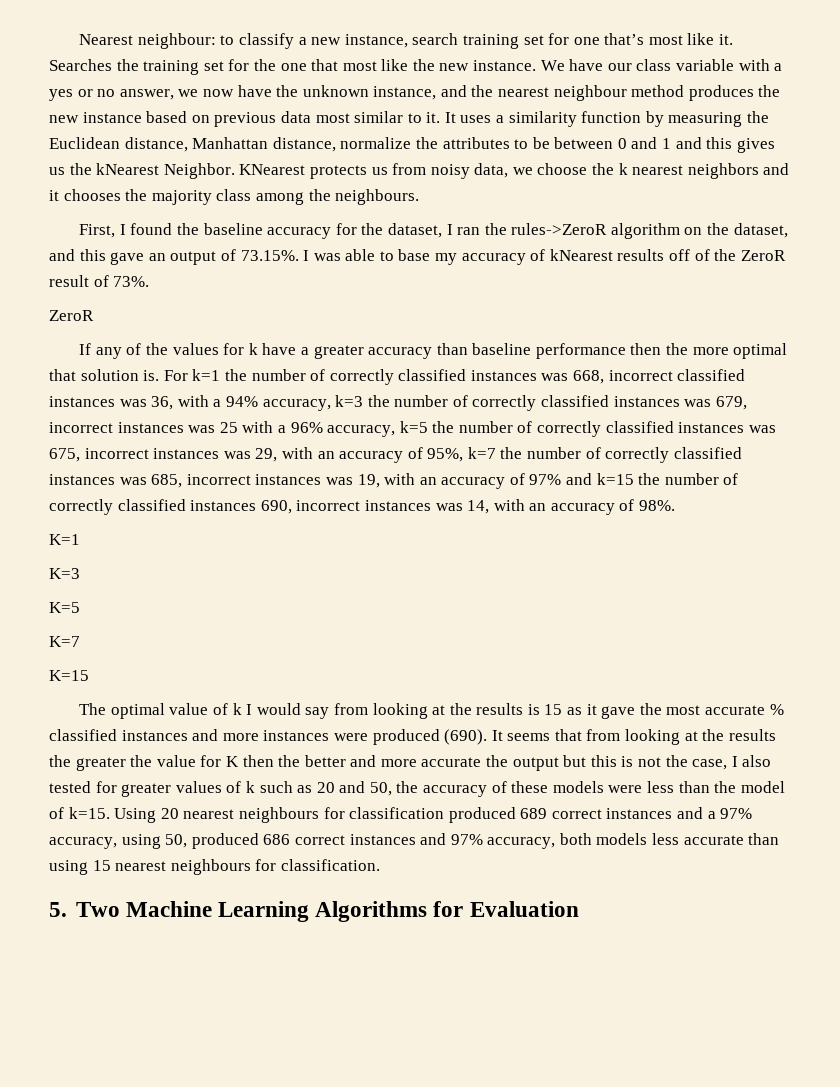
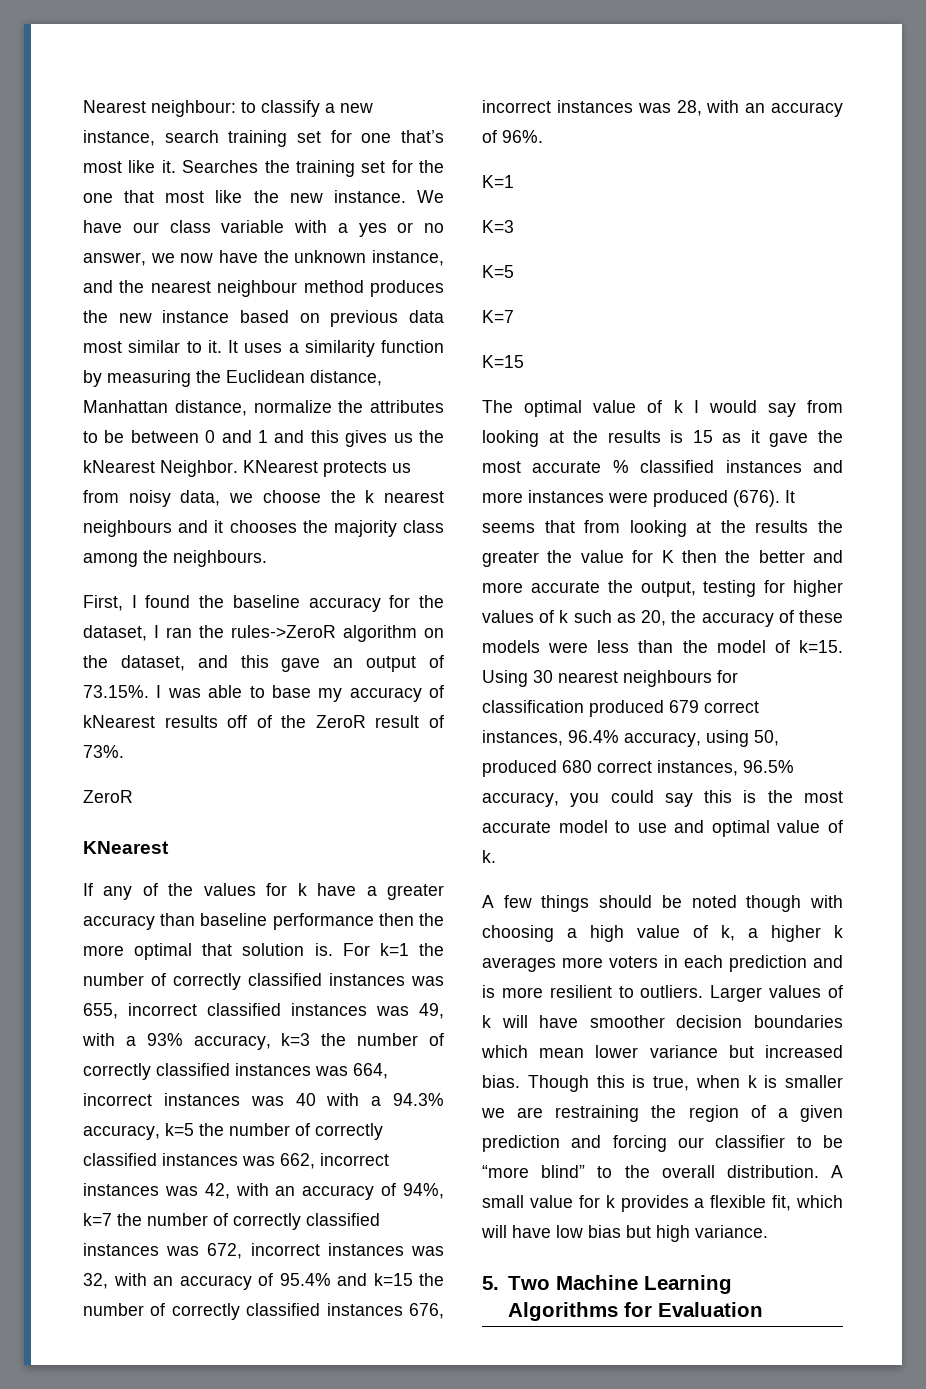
- KNearest protects us from noisy data, we choose the k nearest neighbors and it chooses the majority class among the neighbours.
+ KNearest protects us from noisy data, we choose the k nearest neighbours and it chooses the majority class among the neighbours.
  First, I found the baseline accuracy for the dataset, I ran the rules->ZeroR algorithm on the dataset, and this gave an output of 73.15%. I was able to base my accuracy of kNearest results off of the ZeroR result of 73%.
  ZeroR
+ KNearest
- For k=1 the number of correctly classified instances was 668, incorrect classified instances was 36, with a 94% accuracy, k=3 the number of correctly classified instances was 679, incorrect instances was 25 with a 96% accuracy, k=5 the number of correctly classified instances was 675, incorrect instances was 29, with an accuracy of 95%, k=7 the number of correctly classified instances was 685, incorrect instances was 19, with an accuracy of 97% and k=15 the number of correctly classified instances 690, incorrect instances was 14, with an accuracy of 98%.
+ For k=1 the number of correctly classified instances was 655, incorrect classified instances was 49, with a 93% accuracy, k=3 the number of correctly classified instances was 664, incorrect instances was 40 with a 94.3% accuracy, k=5 the number of correctly classified instances was 662, incorrect instances was 42, with an accuracy of 94%, k=7 the number of correctly classified instances was 672, incorrect instances was 32, with an accuracy of 95.4% and k=15 the number of correctly classified instances 676, incorrect instances was 28, with an accuracy of 96%.
- The optimal value of k I would say from looking at the results is 15 as it gave the most accurate % classified instances and more instances were produced (690).
+ The optimal value of k I would say from looking at the results is 15 as it gave the most accurate % classified instances and more instances were produced (676).
- It seems that from looking at the results the greater the value for K then the better and more accurate the output but this is not the case, I also tested for greater values of k such as 20 and 50, the accuracy of these models were less than the model of k=15.
+ It seems that from looking at the results the greater the value for K then the better and more accurate the output, testing for higher values of k such as 20, the accuracy of these models were less than the model of k=15.
- Using 20 nearest neighbours for classification produced 689 correct instances and a 97% accuracy, using 50, produced 686 correct instances and 97% accuracy, both models less accurate than using 15 nearest neighbours for classification.
+ Using 30 nearest neighbours for classification produced 679 correct instances, 96.4% accuracy, using 50, produced 680 correct instances, 96.5% accuracy, you could say this is the most accurate model to use and optimal value of k.
+ A few things should be noted though with choosing a high value of k, a higher k averages more voters in each prediction and is more resilient to outliers. Larger values of k will have smoother decision boundaries which mean lower variance but increased bias. Though this is true, when k is smaller we are restraining the region of a given prediction and forcing our classifier to be “more blind” to the overall distribution. A small value for k provides a flexible fit, which will have low bias but high variance.

